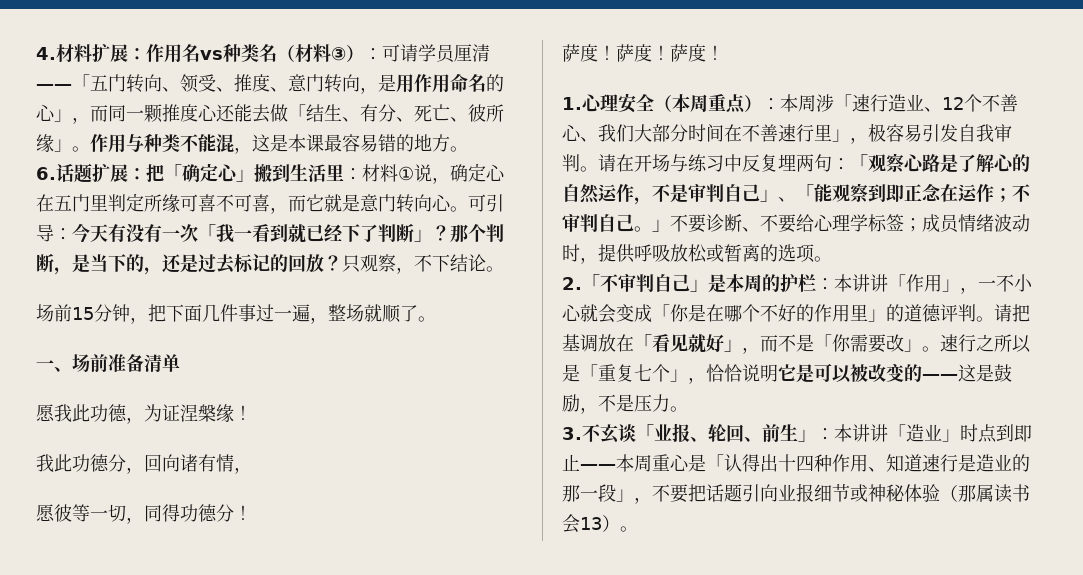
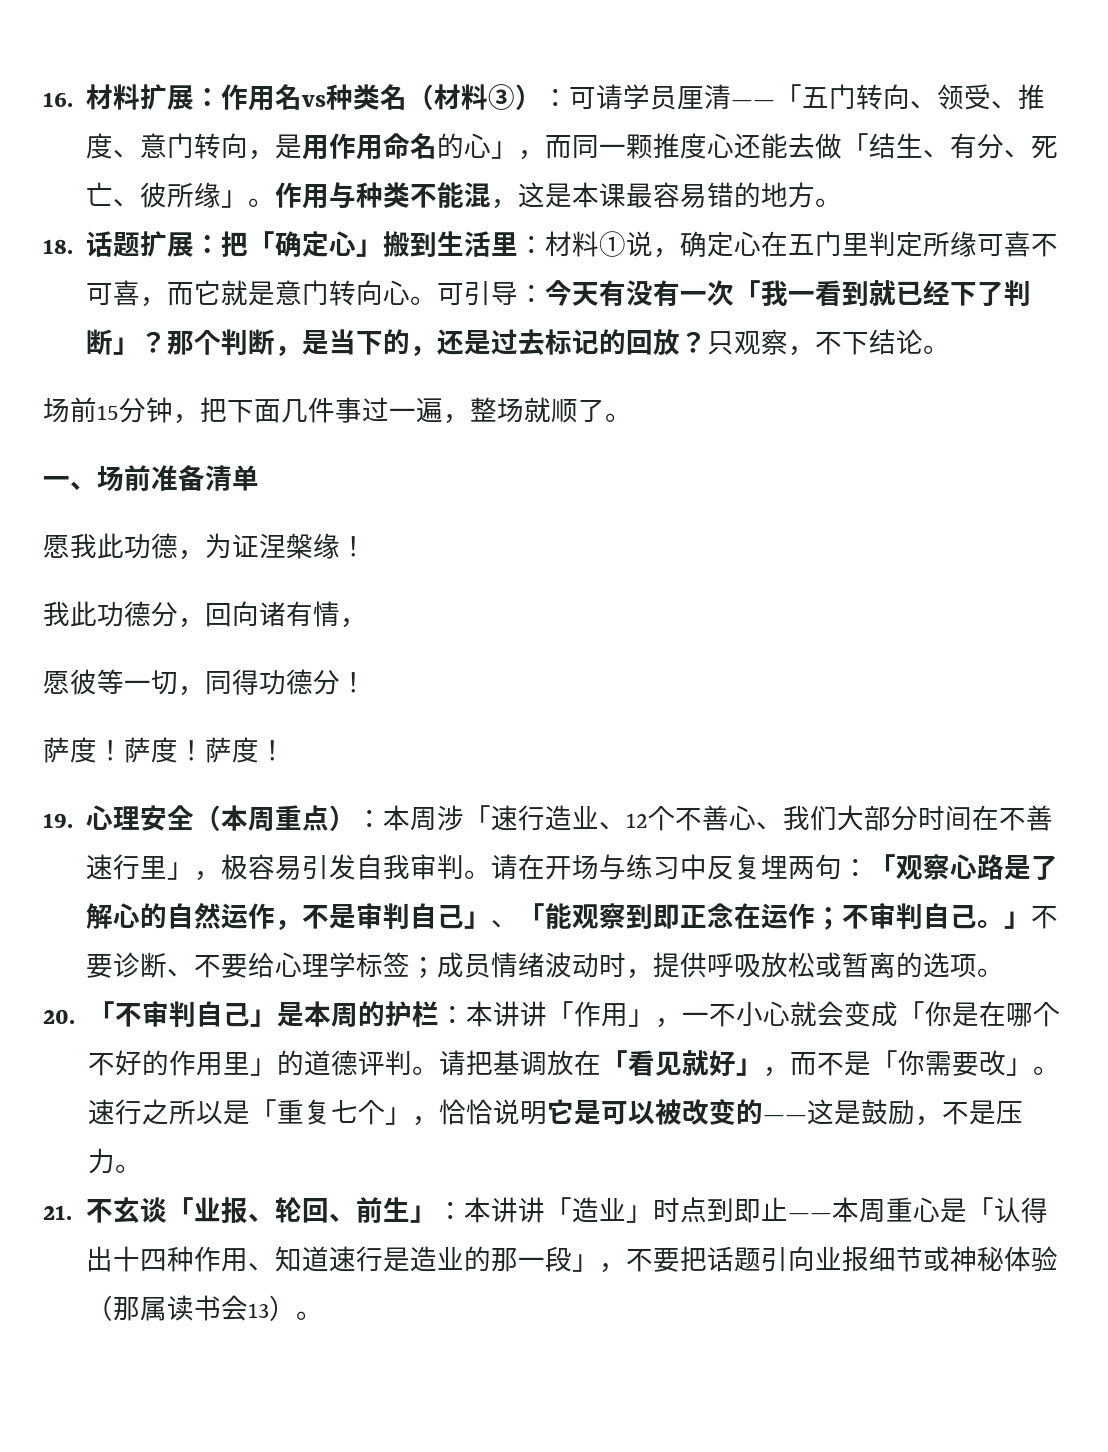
- 4.材料扩展：作用名vs种类名（材料③）：可请学员厘清——「五门转向、领受、推度、意门转向，是用作用命名的心」，而同一颗推度心还能去做「结生、有分、死亡、彼所缘」。
+ 16.材料扩展：作用名vs种类名（材料③）：可请学员厘清——「五门转向、领受、推度、意门转向，是用作用命名的心」，而同一颗推度心还能去做「结生、有分、死亡、彼所缘」。
- 6.话题扩展：把「确定心」搬到生活里：材料①说，确定心在五门里判定所缘可喜不可喜，而它就是意门转向心。
+ 18.话题扩展：把「确定心」搬到生活里：材料①说，确定心在五门里判定所缘可喜不可喜，而它就是意门转向心。
- 1.心理安全（本周重点）：本周涉「速行造业、12个不善心、我们大部分时间在不善速行里」，极容易引发自我审判。
+ 19.心理安全（本周重点）：本周涉「速行造业、12个不善心、我们大部分时间在不善速行里」，极容易引发自我审判。
- 2.「不审判自己」是本周的护栏：本讲讲「作用」，一不小心就会变成「你是在哪个不好的作用里」的道德评判。
+ 20.「不审判自己」是本周的护栏：本讲讲「作用」，一不小心就会变成「你是在哪个不好的作用里」的道德评判。
- 3.不玄谈「业报、轮回、前生」：本讲讲「造业」时点到即止——本周重心是「认得出十四种作用、知道速行是造业的那一段」，不要把话题引向业报细节或神秘体验（那属读书会13）。
+ 21.不玄谈「业报、轮回、前生」：本讲讲「造业」时点到即止——本周重心是「认得出十四种作用、知道速行是造业的那一段」，不要把话题引向业报细节或神秘体验（那属读书会13）。

